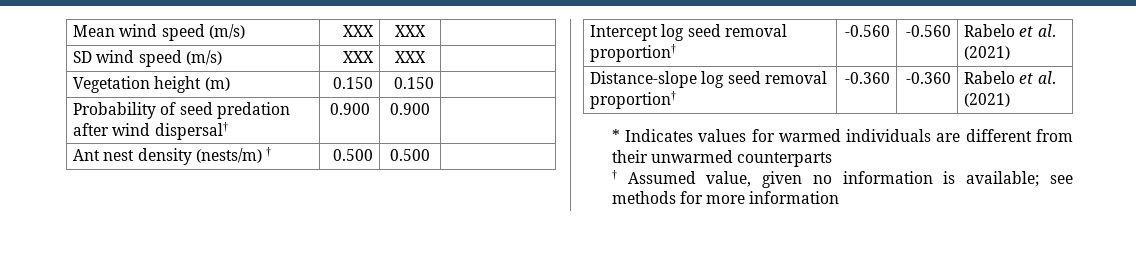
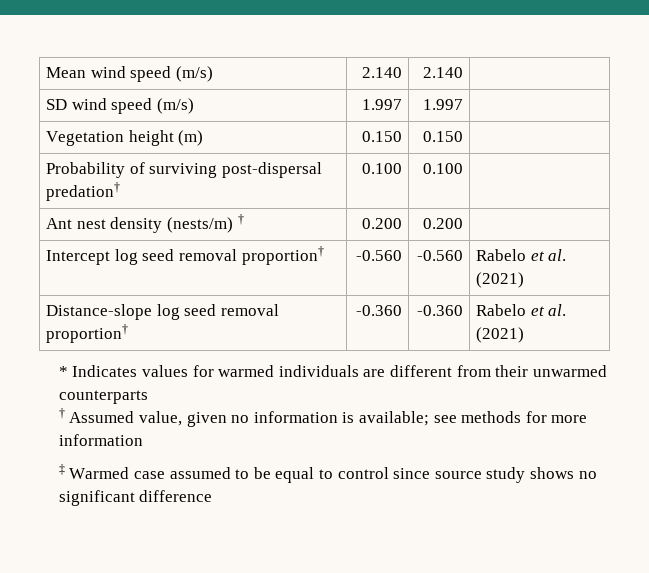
- Mean wind speed (m/s) | XXX | XXX |
+ Mean wind speed (m/s) | 2.140 | 2.140 |
- SD wind speed (m/s) | XXX | XXX |
+ SD wind speed (m/s) | 1.997 | 1.997 |
- Probability of seed predation after wind dispersal† | 0.900 | 0.900 |
+ Probability of surviving post-dispersal predation† | 0.100 | 0.100 |
- Ant nest density (nests/m) † | 0.500 | 0.500 |
+ Ant nest density (nests/m) † | 0.200 | 0.200 |
+ ‡ Warmed case assumed to be equal to control since source study shows no significant difference

